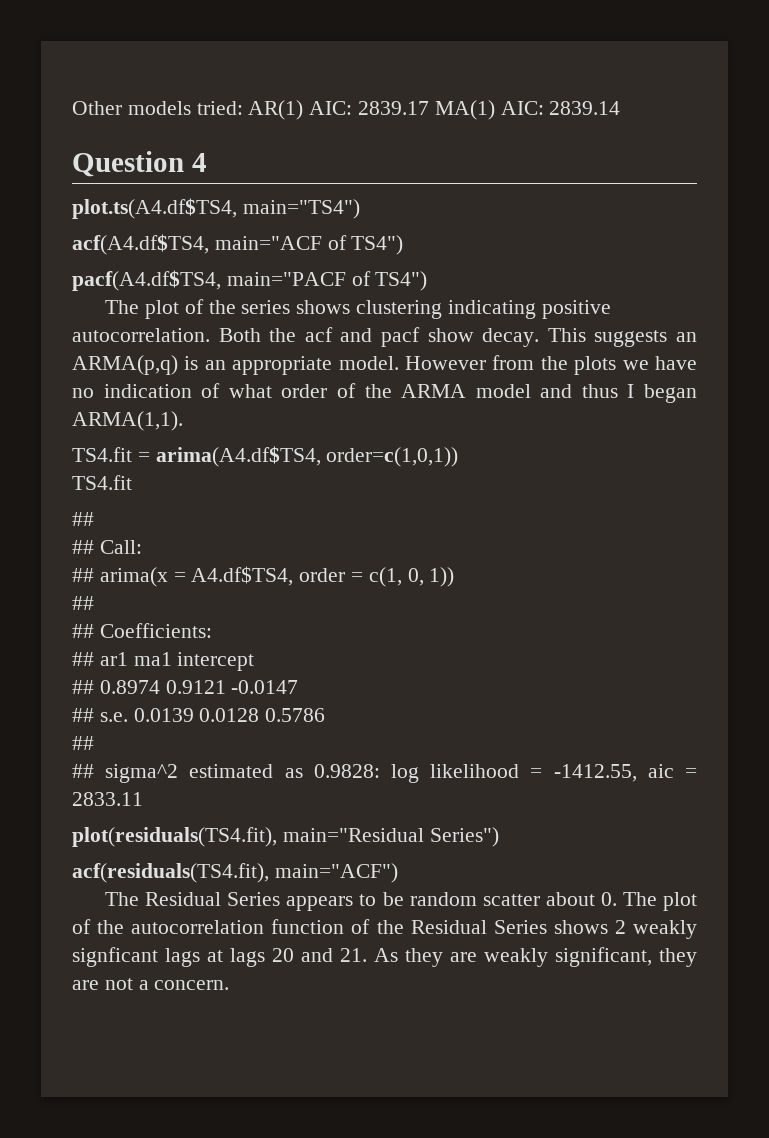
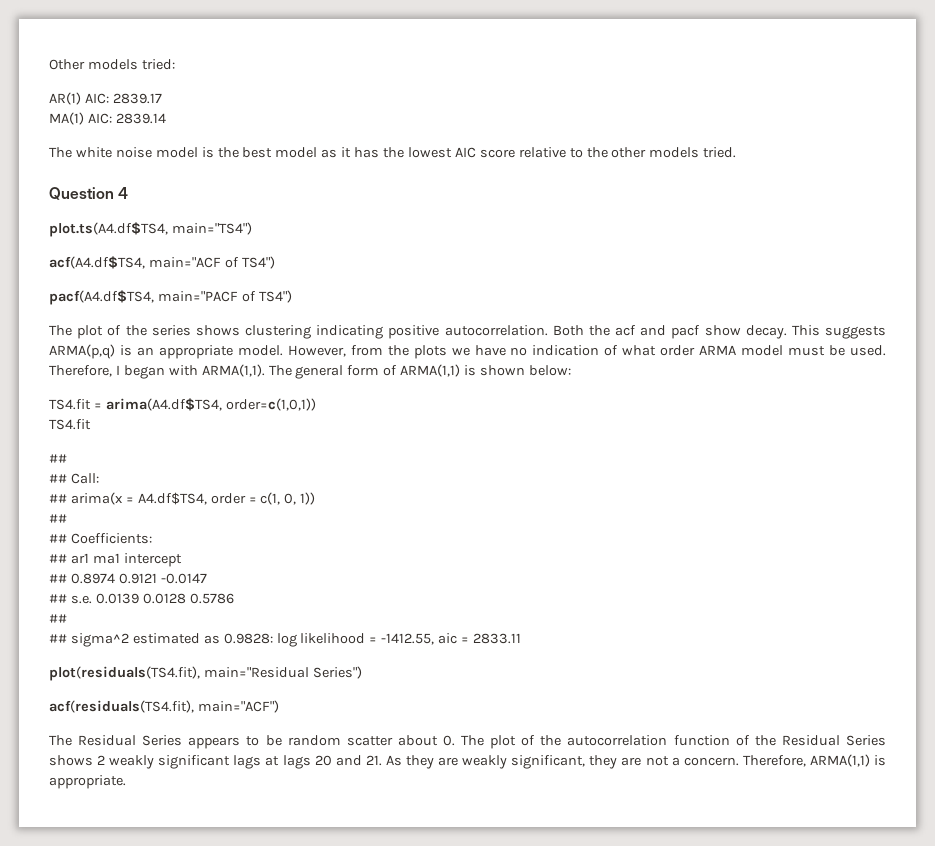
- Other models tried: AR(1) AIC: 2839.17 MA(1) AIC: 2839.14
+ Other models tried:
+ AR(1) AIC: 2839.17
+ MA(1) AIC: 2839.14
+ The white noise model is the best model as it has the lowest AIC score relative to the other models tried.
- This suggests an ARMA(p,q) is an appropriate model.
+ This suggests ARMA(p,q) is an appropriate model.
- However from the plots we have no indication of what order of the ARMA model and thus I began ARMA(1,1).
+ However, from the plots we have no indication of what order ARMA model must be used. Therefore, I began with ARMA(1,1). The general form of ARMA(1,1) is shown below:
- The Residual Series appears to be random scatter about 0. The plot of the autocorrelation function of the Residual Series shows 2 weakly signficant lags at lags 20 and 21. As they are weakly significant, they are not a concern.
+ The Residual Series appears to be random scatter about 0. The plot of the autocorrelation function of the Residual Series shows 2 weakly significant lags at lags 20 and 21. As they are weakly significant, they are not a concern.
+ Therefore, ARMA(1,1) is appropriate.

